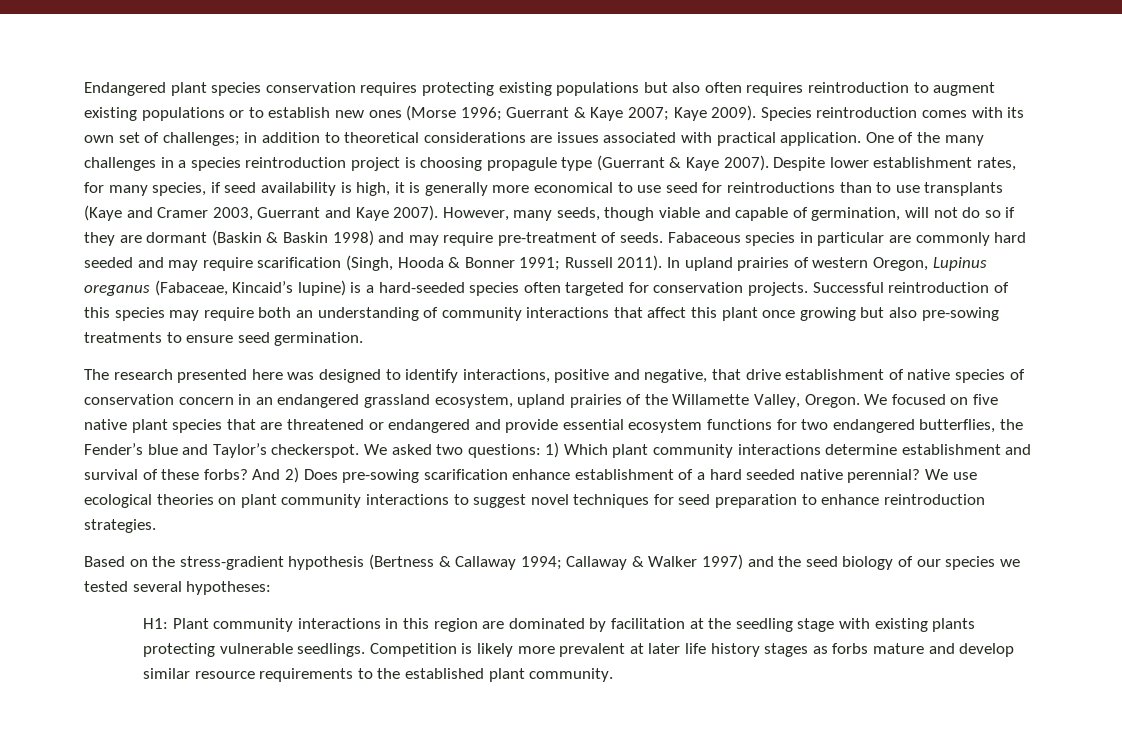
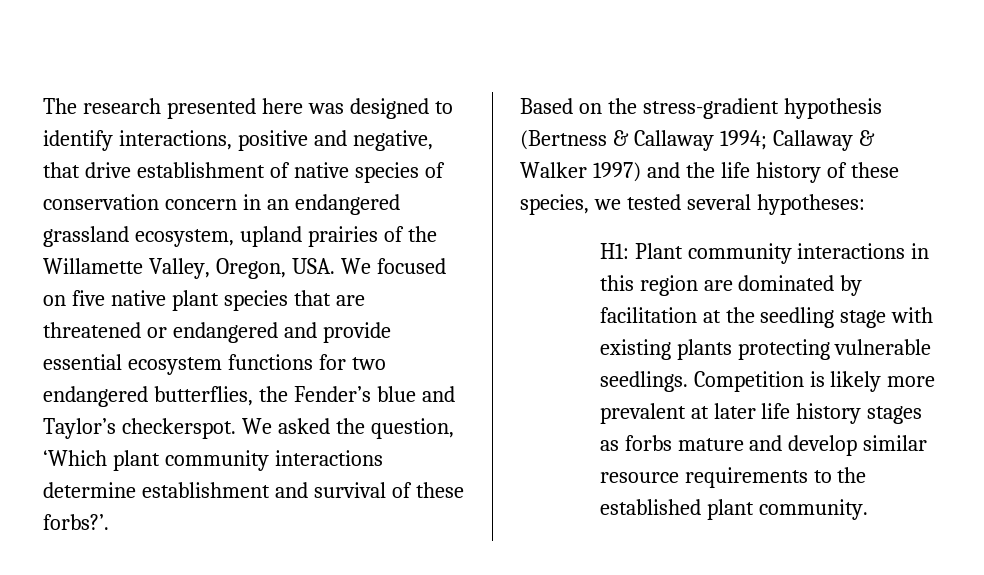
- Endangered plant species conservation requires protecting existing populations but also often requires reintroduction to augment existing populations or to establish new ones (Morse 1996; Guerrant & Kaye 2007; Kaye 2009). Species reintroduction comes with its own set of challenges; in addition to theoretical considerations are issues associated with practical application. One of the many challenges in a species reintroduction project is choosing propagule type (Guerrant & Kaye 2007). Despite lower establishment rates, for many species, if seed availability is high, it is generally more economical to use seed for reintroductions than to use transplants (Kaye and Cramer 2003, Guerrant and Kaye 2007). However, many seeds, though viable and capable of germination, will not do so if they are dormant (Baskin & Baskin 1998) and may require pre-treatment of seeds. Fabaceous species in particular are commonly hard seeded and may require scarification (Singh, Hooda & Bonner 1991; Russell 2011). In upland prairies of western Oregon, Lupinus oreganus (Fabaceae, Kincaid’s lupine) is a hard-seeded species often targeted for conservation projects. Successful reintroduction of this species may require both an understanding of community interactions that affect this plant once growing but also pre-sowing treatments to ensure seed germination.
- The research presented here was designed to identify interactions, positive and negative, that drive establishment of native species of conservation concern in an endangered grassland ecosystem, upland prairies of the Willamette Valley, Oregon. We focused on five native plant species that are threatened or endangered and provide essential ecosystem functions for two endangered butterflies, the Fender’s blue and Taylor’s checkerspot.
+ The research presented here was designed to identify interactions, positive and negative, that drive establishment of native species of conservation concern in an endangered grassland ecosystem, upland prairies of the Willamette Valley, Oregon, USA. We focused on five native plant species that are threatened or endangered and provide essential ecosystem functions for two endangered butterflies, the Fender’s blue and Taylor’s checkerspot.
- We asked two questions: 1) Which plant community interactions determine establishment and survival of these forbs? And 2) Does pre-sowing scarification enhance establishment of a hard seeded native perennial? We use ecological theories on plant community interactions to suggest novel techniques for seed preparation to enhance reintroduction strategies.
+ We asked the question, ‘Which plant community interactions determine establishment and survival of these forbs?’.
- Based on the stress-gradient hypothesis (Bertness & Callaway 1994; Callaway & Walker 1997) and the seed biology of our species we tested several hypotheses:
+ Based on the stress-gradient hypothesis (Bertness & Callaway 1994; Callaway & Walker 1997) and the life history of these species, we tested several hypotheses:

